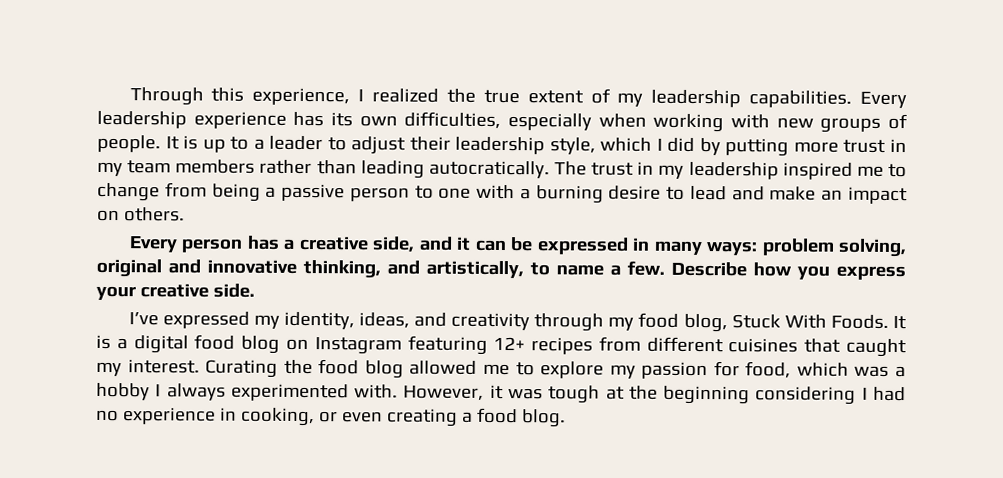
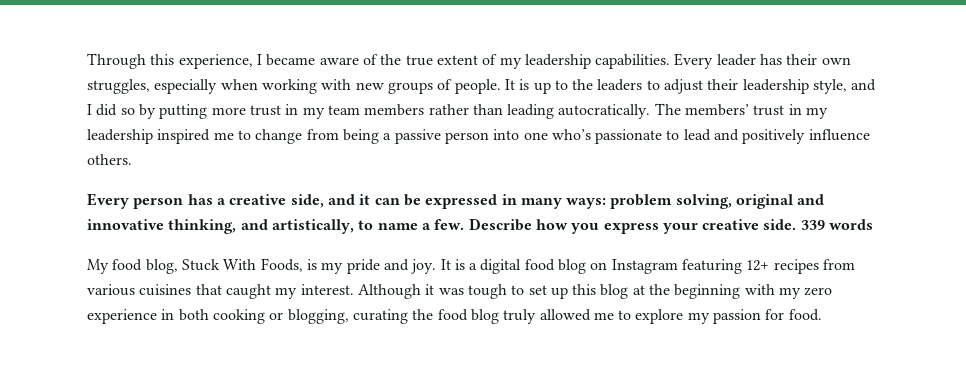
- Through this experience, I realized the true extent of my leadership capabilities.
+ Through this experience, I became aware of the true extent of my leadership capabilities.
- Every leadership experience has its own difficulties, especially when working with new groups of people.
+ Every leader has their own struggles, especially when working with new groups of people.
- It is up to a leader to adjust their leadership style, which I did by putting more trust in my team members rather than leading autocratically.
+ It is up to the leaders to adjust their leadership style, and I did so by putting more trust in my team members rather than leading autocratically.
- The trust in my leadership inspired me to change from being a passive person to one with a burning desire to lead and make an impact on others.
+ The members’ trust in my leadership inspired me to change from being a passive person into one who’s passionate to lead and positively influence others.
- Describe how you express your creative side.
- I’ve expressed my identity, ideas, and creativity through my food blog, Stuck With Foods.
+ Describe how you express your creative side. 339 words
+ My food blog, Stuck With Foods, is my pride and joy.
- It is a digital food blog on Instagram featuring 12+ recipes from different cuisines that caught my interest.
+ It is a digital food blog on Instagram featuring 12+ recipes from various cuisines that caught my interest.
- Curating the food blog allowed me to explore my passion for food, which was a hobby I always experimented with. However, it was tough at the beginning considering I had no experience in cooking, or even creating a food blog.
+ Although it was tough to set up this blog at the beginning with my zero experience in both cooking or blogging, curating the food blog truly allowed me to explore my passion for food.

